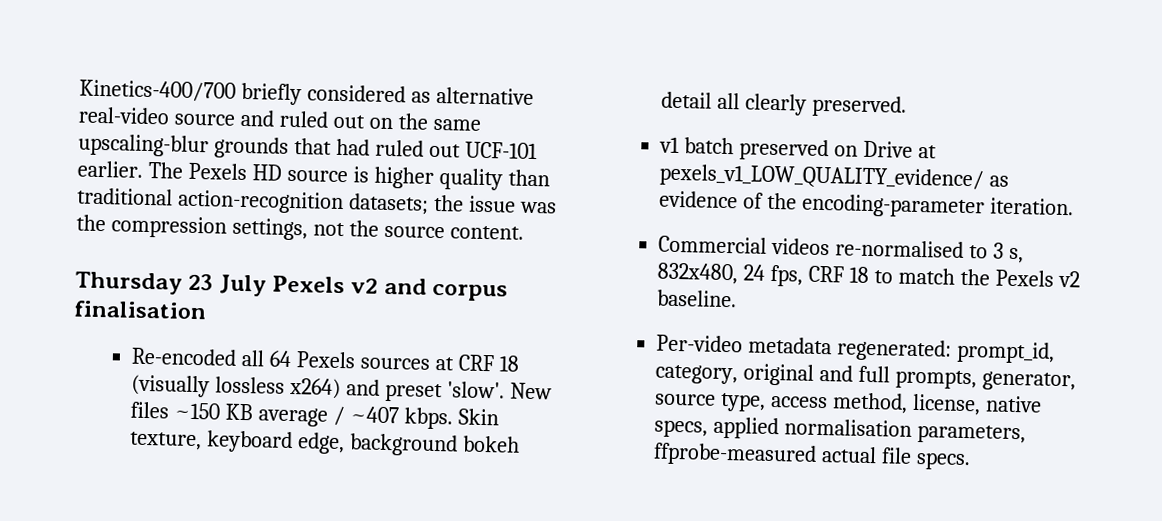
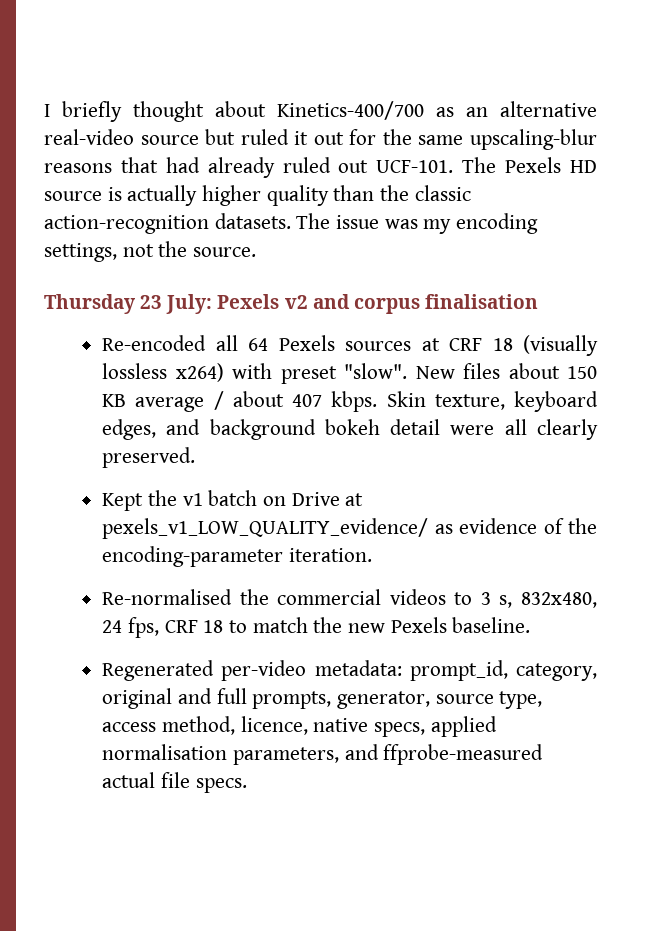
- Kinetics-400/700 briefly considered as alternative real-video source and ruled out on the same upscaling-blur grounds that had ruled out UCF-101 earlier.
+ I briefly thought about Kinetics-400/700 as an alternative real-video source but ruled it out for the same upscaling-blur reasons that had already ruled out UCF-101.
- The Pexels HD source is higher quality than traditional action-recognition datasets; the issue was the compression settings, not the source content.
+ The Pexels HD source is actually higher quality than the classic action-recognition datasets. The issue was my encoding settings, not the source.
- Thursday 23 July Pexels v2 and corpus finalisation
+ Thursday 23 July: Pexels v2 and corpus finalisation
- Re-encoded all 64 Pexels sources at CRF 18 (visually lossless x264) and preset 'slow'. New files ~150 KB average / ~407 kbps.
+ Re-encoded all 64 Pexels sources at CRF 18 (visually lossless x264) with preset "slow". New files about 150 KB average / about 407 kbps.
- Skin texture, keyboard edge, background bokeh detail all clearly preserved.
+ Skin texture, keyboard edges, and background bokeh detail were all clearly preserved.
- v1 batch preserved on Drive at pexels_v1_LOW_QUALITY_evidence/ as evidence of the encoding-parameter iteration.
+ Kept the v1 batch on Drive at pexels_v1_LOW_QUALITY_evidence/ as evidence of the encoding-parameter iteration.
- Commercial videos re-normalised to 3 s, 832x480, 24 fps, CRF 18 to match the Pexels v2 baseline.
+ Re-normalised the commercial videos to 3 s, 832x480, 24 fps, CRF 18 to match the new Pexels baseline.
- Per-video metadata regenerated: prompt_id, category, original and full prompts, generator, source type, access method, license, native specs, applied normalisation parameters, ffprobe-measured actual file specs.
+ Regenerated per-video metadata: prompt_id, category, original and full prompts, generator, source type, access method, licence, native specs, applied normalisation parameters, and ffprobe-measured actual file specs.

